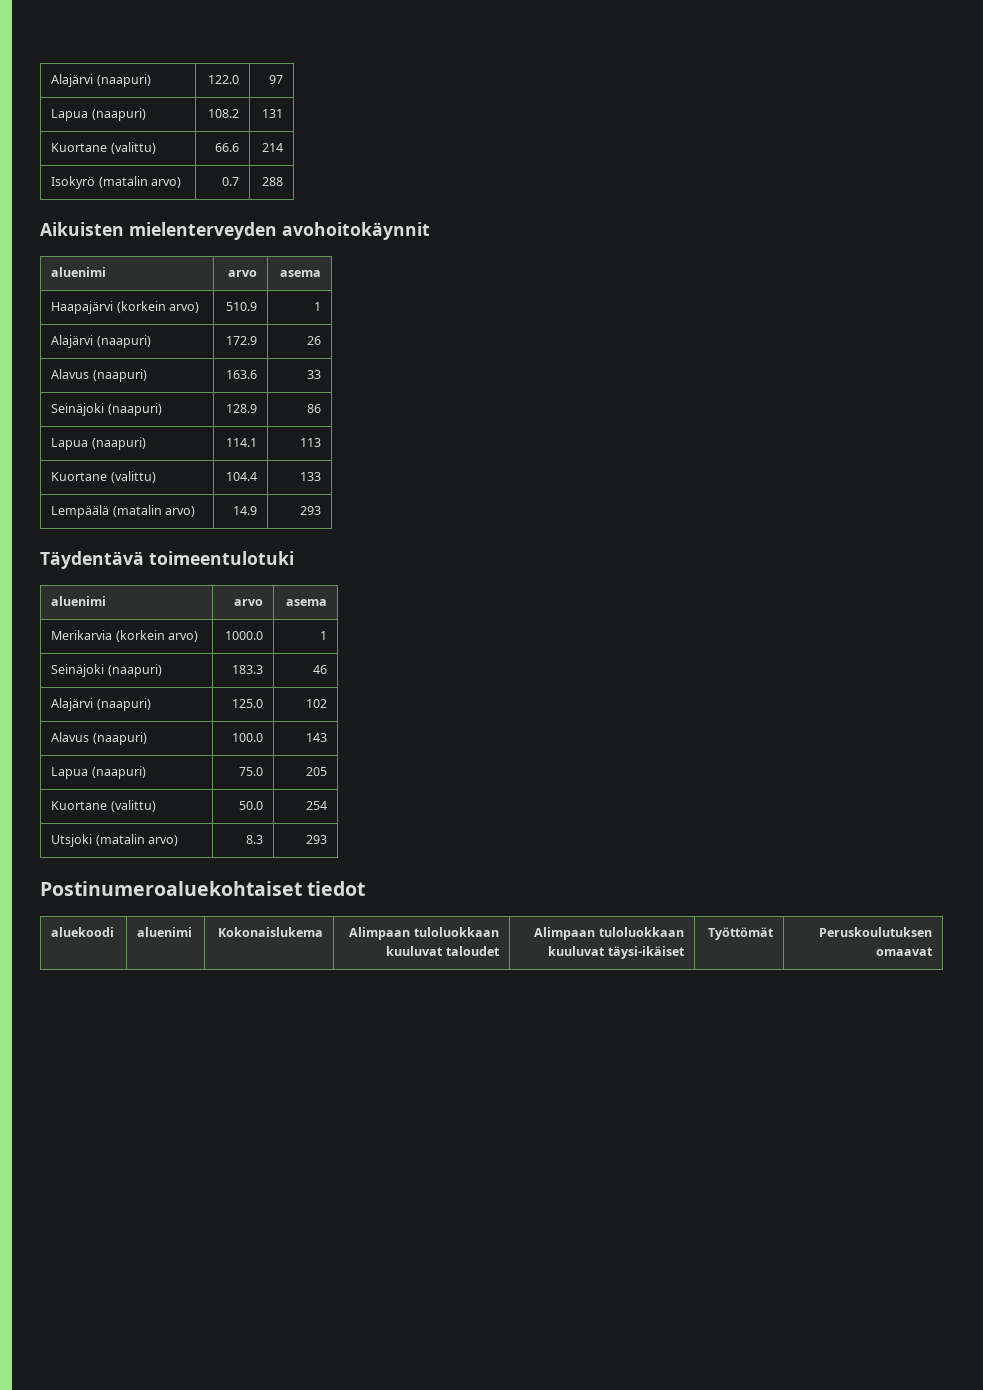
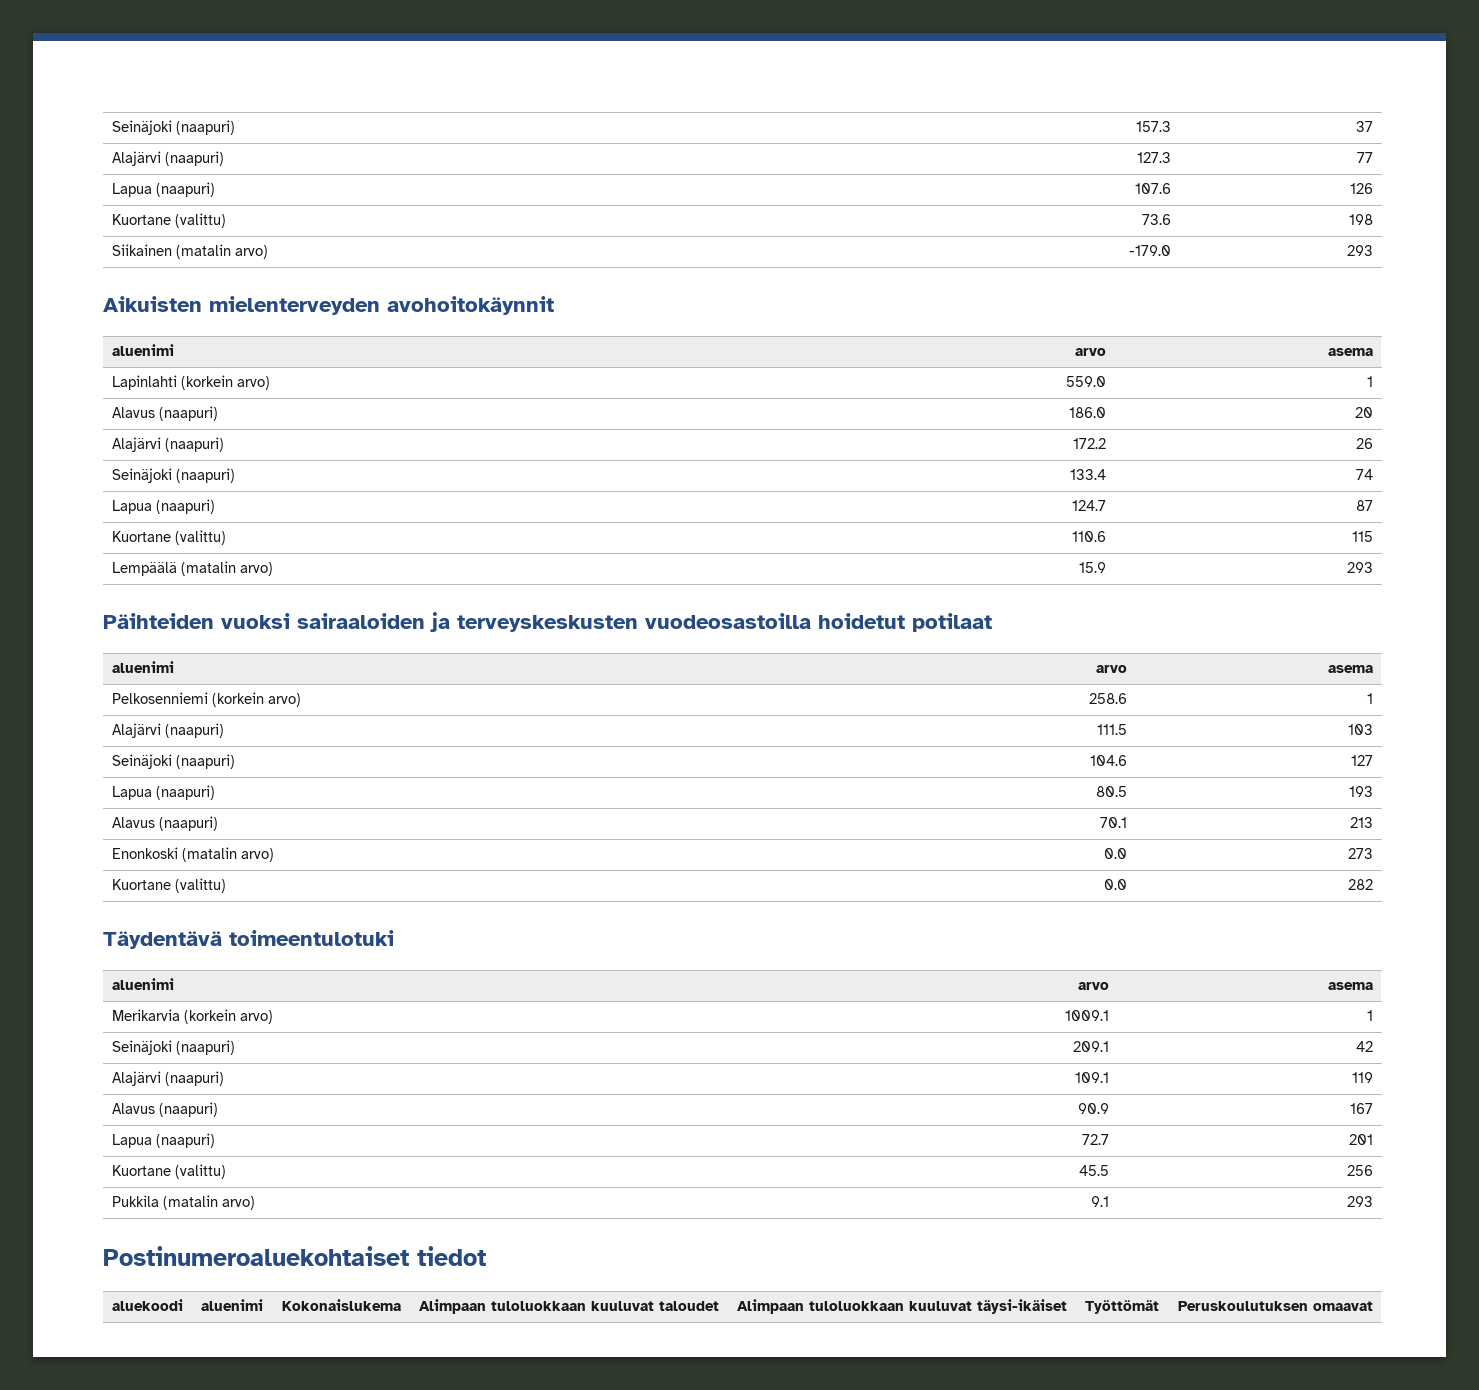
- Alajärvi (naapuri) | 122.0 | 97
- Lapua (naapuri) | 108.2 | 131
- Kuortane (valittu) | 66.6 | 214
- Isokyrö (matalin arvo) | 0.7 | 288
+ Seinäjoki (naapuri) | 157.3 | 37
+ Alajärvi (naapuri) | 127.3 | 77
+ Lapua (naapuri) | 107.6 | 126
+ Kuortane (valittu) | 73.6 | 198
+ Siikainen (matalin arvo) | -179.0 | 293
- Haapajärvi (korkein arvo) | 510.9 | 1
- Alajärvi (naapuri) | 172.9 | 26
- Alavus (naapuri) | 163.6 | 33
- Seinäjoki (naapuri) | 128.9 | 86
- Lapua (naapuri) | 114.1 | 113
- Kuortane (valittu) | 104.4 | 133
- Lempäälä (matalin arvo) | 14.9 | 293
+ Lapinlahti (korkein arvo) | 559.0 | 1
+ Alavus (naapuri) | 186.0 | 20
+ Alajärvi (naapuri) | 172.2 | 26
+ Seinäjoki (naapuri) | 133.4 | 74
+ Lapua (naapuri) | 124.7 | 87
+ Kuortane (valittu) | 110.6 | 115
+ Lempäälä (matalin arvo) | 15.9 | 293
+ Päihteiden vuoksi sairaaloiden ja terveyskeskusten vuodeosastoilla hoidetut potilaat
+ aluenimi | arvo | asema
+ Pelkosenniemi (korkein arvo) | 258.6 | 1
+ Alajärvi (naapuri) | 111.5 | 103
+ Seinäjoki (naapuri) | 104.6 | 127
+ Lapua (naapuri) | 80.5 | 193
+ Alavus (naapuri) | 70.1 | 213
+ Enonkoski (matalin arvo) | 0.0 | 273
+ Kuortane (valittu) | 0.0 | 282
- Merikarvia (korkein arvo) | 1000.0 | 1
+ Merikarvia (korkein arvo) | 1009.1 | 1
- Seinäjoki (naapuri) | 183.3 | 46
- Alajärvi (naapuri) | 125.0 | 102
- Alavus (naapuri) | 100.0 | 143
- Lapua (naapuri) | 75.0 | 205
- Kuortane (valittu) | 50.0 | 254
- Utsjoki (matalin arvo) | 8.3 | 293
+ Seinäjoki (naapuri) | 209.1 | 42
+ Alajärvi (naapuri) | 109.1 | 119
+ Alavus (naapuri) | 90.9 | 167
+ Lapua (naapuri) | 72.7 | 201
+ Kuortane (valittu) | 45.5 | 256
+ Pukkila (matalin arvo) | 9.1 | 293

